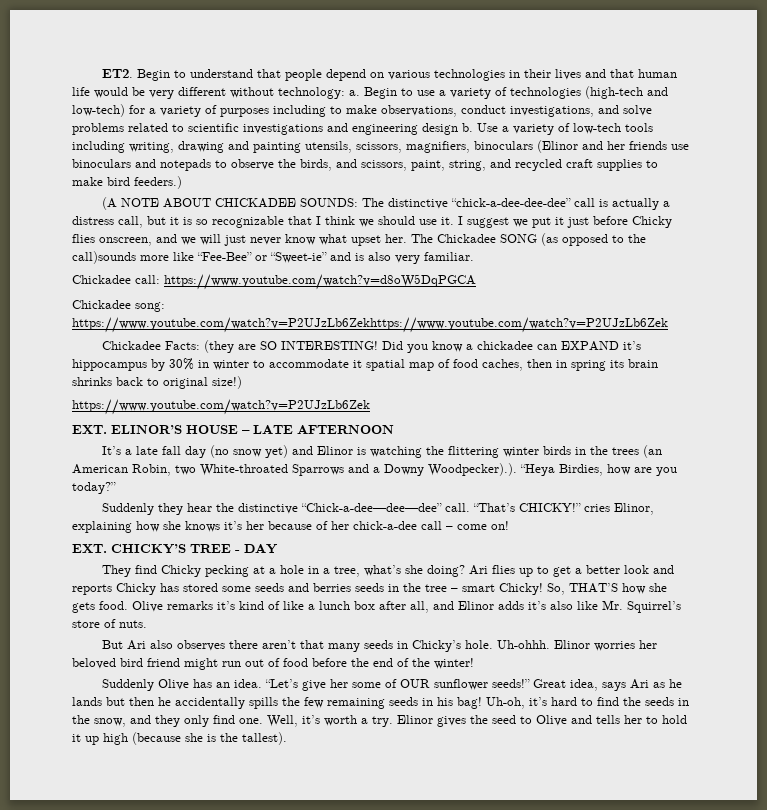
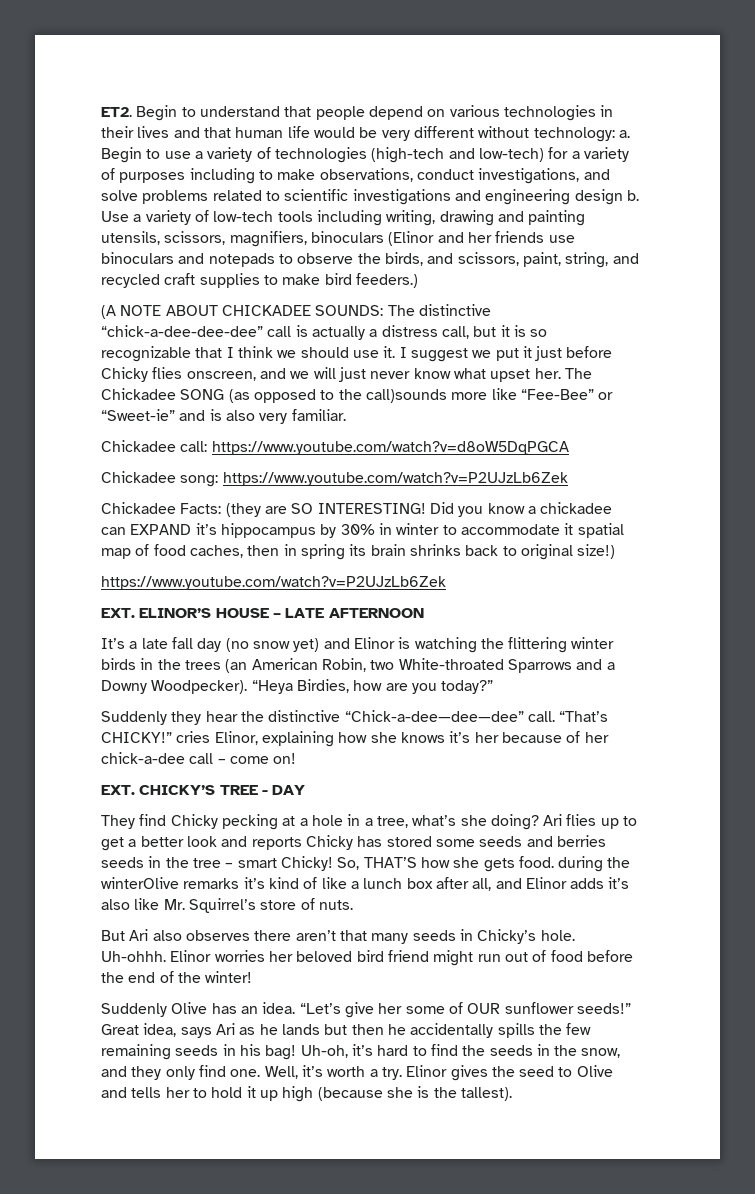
- Chickadee song: https://www.youtube.com/watch?v=P2UJzLb6Zekhttps://www.youtube.com/watch?v=P2UJzLb6Zek
+ Chickadee song: https://www.youtube.com/watch?v=P2UJzLb6Zek
- It’s a late fall day (no snow yet) and Elinor is watching the flittering winter birds in the trees (an American Robin, two White-throated Sparrows and a Downy Woodpecker).). “Heya Birdies, how are you today?”
+ It’s a late fall day (no snow yet) and Elinor is watching the flittering winter birds in the trees (an American Robin, two White-throated Sparrows and a Downy Woodpecker). “Heya Birdies, how are you today?”
- So, THAT’S how she gets food. Olive remarks it’s kind of like a lunch box after all, and Elinor adds it’s also like Mr. Squirrel’s store of nuts.
+ So, THAT’S how she gets food. during the winterOlive remarks it’s kind of like a lunch box after all, and Elinor adds it’s also like Mr. Squirrel’s store of nuts.

